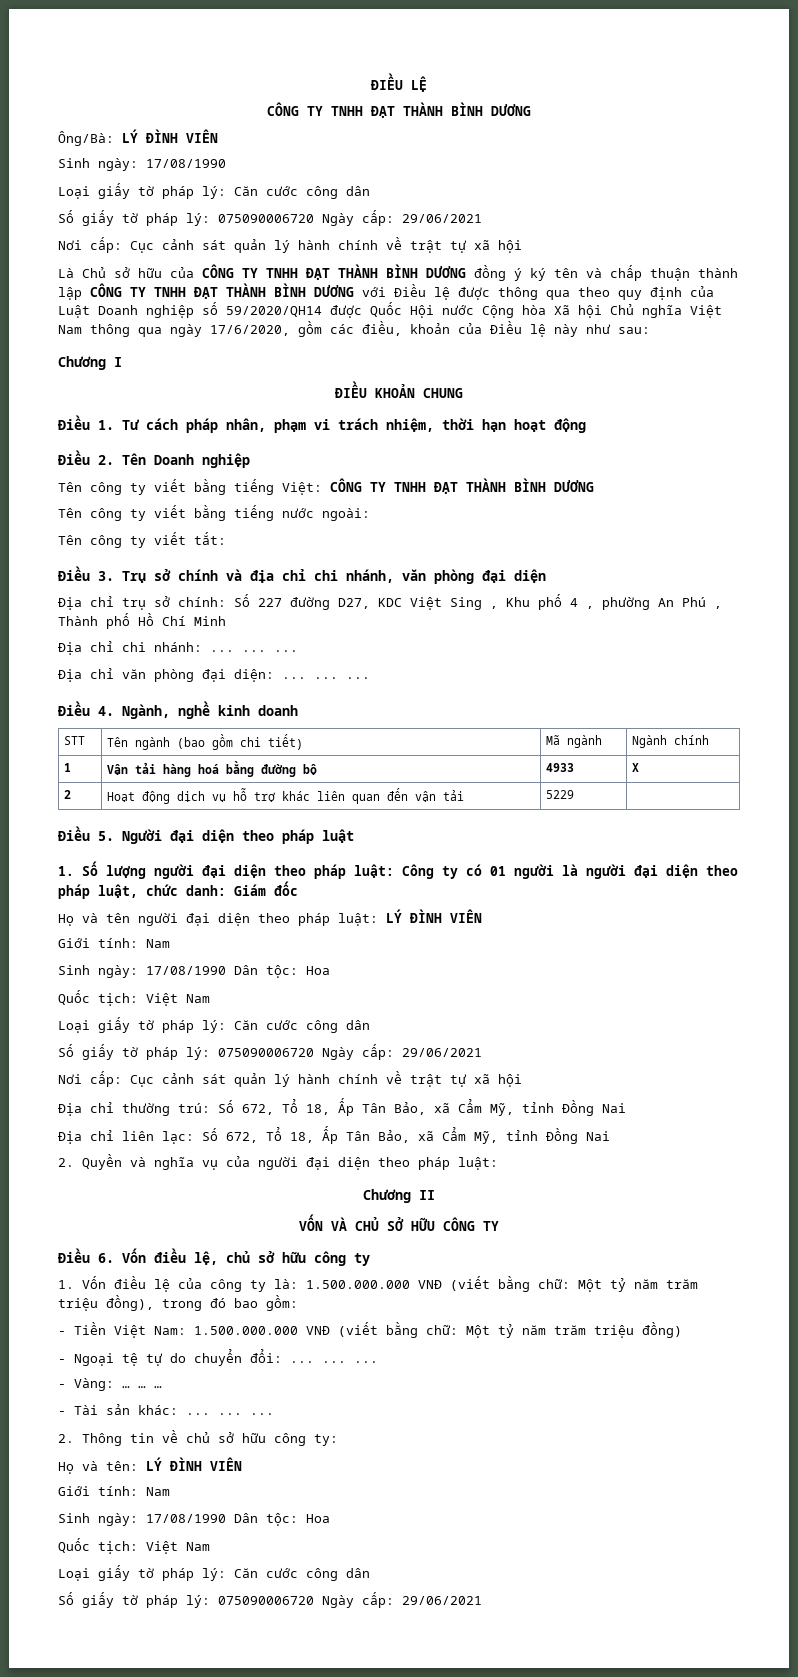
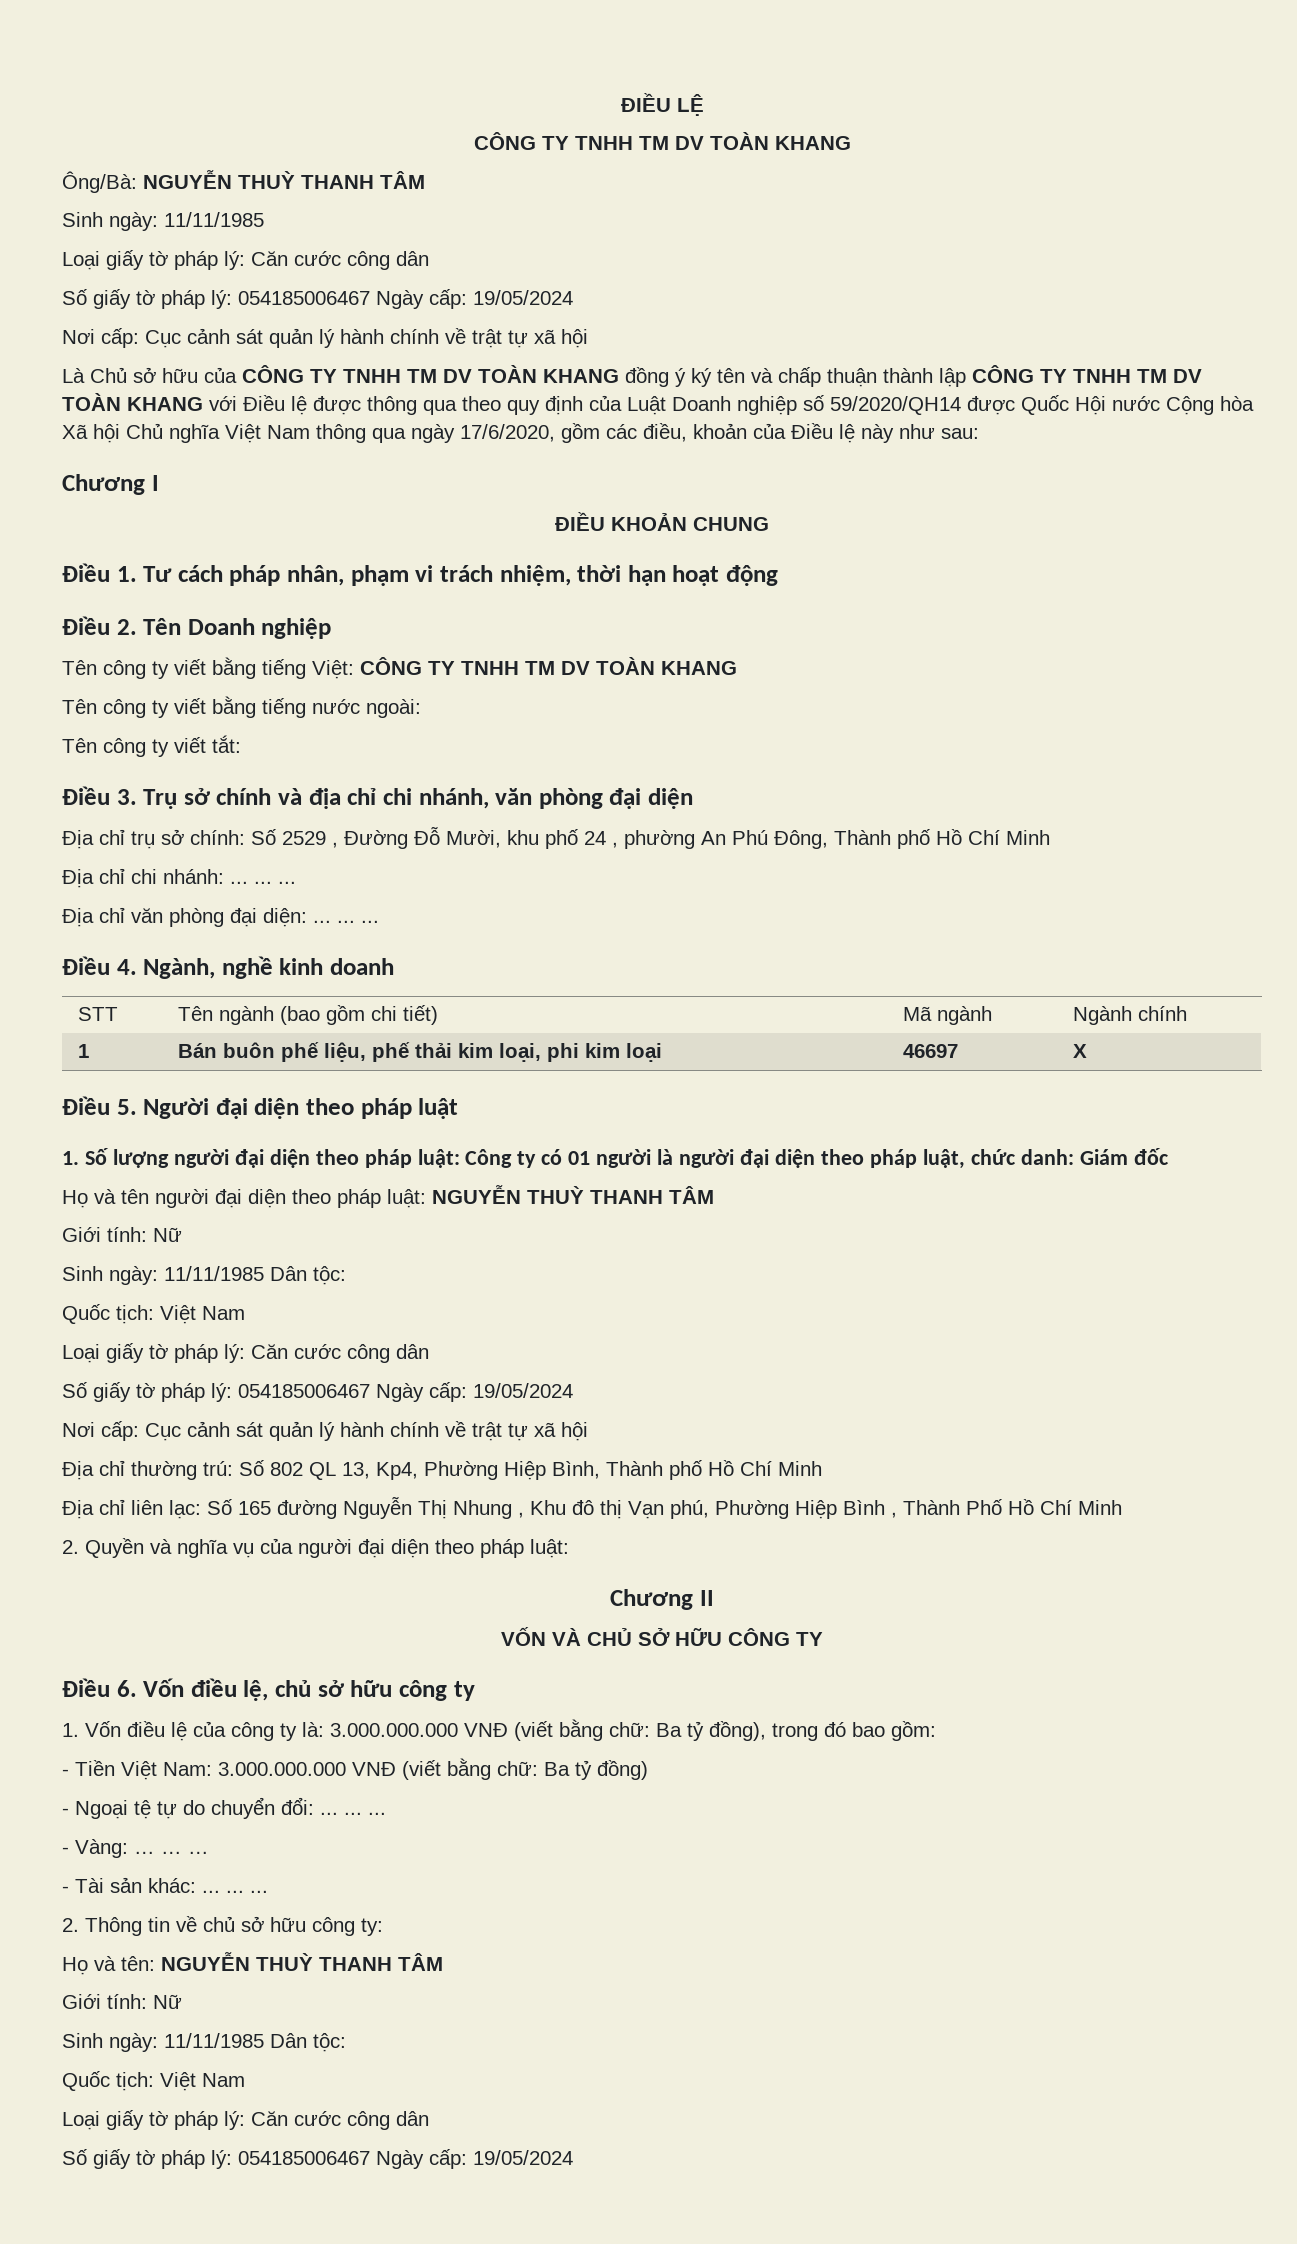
  ĐIỀU LỆ
- CÔNG TY TNHH ĐẠT THÀNH BÌNH DƯƠNG
- Ông/Bà: LÝ ĐÌNH VIÊN
- Sinh ngày: 17/08/1990
+ CÔNG TY TNHH TM DV TOÀN KHANG
+ Ông/Bà: NGUYỄN THUỲ THANH TÂM
+ Sinh ngày: 11/11/1985
  Loại giấy tờ pháp lý: Căn cước công dân
- Số giấy tờ pháp lý: 075090006720 Ngày cấp: 29/06/2021
+ Số giấy tờ pháp lý: 054185006467 Ngày cấp: 19/05/2024
- Là Chủ sở hữu của CÔNG TY TNHH ĐẠT THÀNH BÌNH DƯƠNG đồng ý ký tên và chấp thuận thành lập CÔNG TY TNHH ĐẠT THÀNH BÌNH DƯƠNG với Điều lệ được thông qua theo quy định của Luật Doanh nghiệp số 59/2020/QH14 được Quốc Hội nước Cộng hòa Xã hội Chủ nghĩa Việt Nam thông qua ngày 17/6/2020, gồm các điều, khoản của Điều lệ này như sau:
+ Là Chủ sở hữu của CÔNG TY TNHH TM DV TOÀN KHANG đồng ý ký tên và chấp thuận thành lập CÔNG TY TNHH TM DV TOÀN KHANG với Điều lệ được thông qua theo quy định của Luật Doanh nghiệp số 59/2020/QH14 được Quốc Hội nước Cộng hòa Xã hội Chủ nghĩa Việt Nam thông qua ngày 17/6/2020, gồm các điều, khoản của Điều lệ này như sau:
- Tên công ty viết bằng tiếng Việt: CÔNG TY TNHH ĐẠT THÀNH BÌNH DƯƠNG
+ Tên công ty viết bằng tiếng Việt: CÔNG TY TNHH TM DV TOÀN KHANG
- Địa chỉ trụ sở chính: Số 227 đường D27, KDC Việt Sing , Khu phố 4 , phường An Phú , Thành phố Hồ Chí Minh
+ Địa chỉ trụ sở chính: Số 2529 , Đường Đỗ Mười, khu phố 24 , phường An Phú Đông, Thành phố Hồ Chí Minh
- 1 | Vận tải hàng hoá bằng đường bộ | 4933 | X
- 2 | Hoạt động dịch vụ hỗ trợ khác liên quan đến vận tải | 5229 |
+ 1 | Bán buôn phế liệu, phế thải kim loại, phi kim loại | 46697 | X
- Họ và tên người đại diện theo pháp luật: LÝ ĐÌNH VIÊN
- Giới tính: Nam
- Sinh ngày: 17/08/1990 Dân tộc: Hoa
+ Họ và tên người đại diện theo pháp luật: NGUYỄN THUỲ THANH TÂM
+ Giới tính: Nữ
+ Sinh ngày: 11/11/1985 Dân tộc:
  Quốc tịch: Việt Nam
  Loại giấy tờ pháp lý: Căn cước công dân
- Số giấy tờ pháp lý: 075090006720 Ngày cấp: 29/06/2021
+ Số giấy tờ pháp lý: 054185006467 Ngày cấp: 19/05/2024
- Địa chỉ thường trú: Số 672, Tổ 18, Ấp Tân Bảo, xã Cẩm Mỹ, tỉnh Đồng Nai
+ Địa chỉ thường trú: Số 802 QL 13, Kp4, Phường Hiệp Bình, Thành phố Hồ Chí Minh
- Địa chỉ liên lạc: Số 672, Tổ 18, Ấp Tân Bảo, xã Cẩm Mỹ, tỉnh Đồng Nai
+ Địa chỉ liên lạc: Số 165 đường Nguyễn Thị Nhung , Khu đô thị Vạn phú, Phường Hiệp Bình , Thành Phố Hồ Chí Minh
- 1. Vốn điều lệ của công ty là: 1.500.000.000 VNĐ (viết bằng chữ: Một tỷ năm trăm triệu đồng), trong đó bao gồm:
+ 1. Vốn điều lệ của công ty là: 3.000.000.000 VNĐ (viết bằng chữ: Ba tỷ đồng), trong đó bao gồm:
- - Tiền Việt Nam: 1.500.000.000 VNĐ (viết bằng chữ: Một tỷ năm trăm triệu đồng)
+ - Tiền Việt Nam: 3.000.000.000 VNĐ (viết bằng chữ: Ba tỷ đồng)
- Họ và tên: LÝ ĐÌNH VIÊN
- Giới tính: Nam
- Sinh ngày: 17/08/1990 Dân tộc: Hoa
+ Họ và tên: NGUYỄN THUỲ THANH TÂM
+ Giới tính: Nữ
+ Sinh ngày: 11/11/1985 Dân tộc:
  Quốc tịch: Việt Nam
  Loại giấy tờ pháp lý: Căn cước công dân
- Số giấy tờ pháp lý: 075090006720 Ngày cấp: 29/06/2021
+ Số giấy tờ pháp lý: 054185006467 Ngày cấp: 19/05/2024

